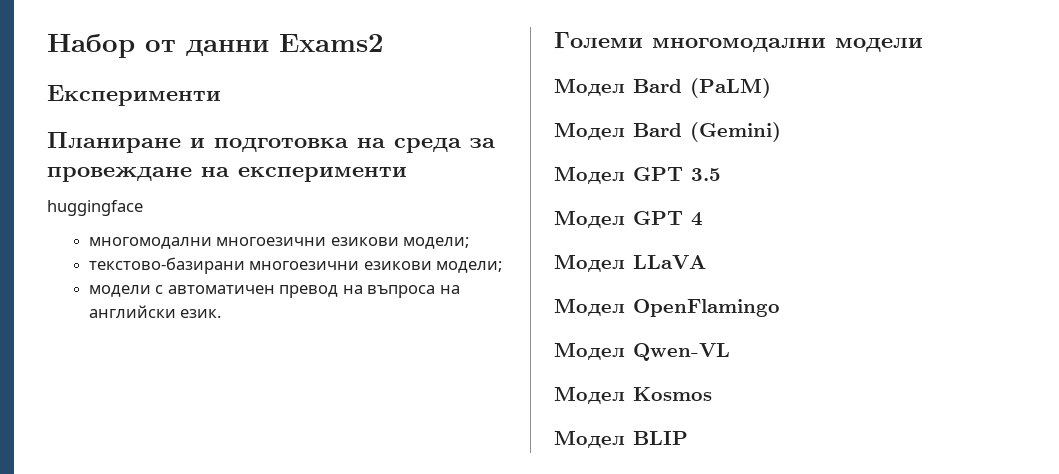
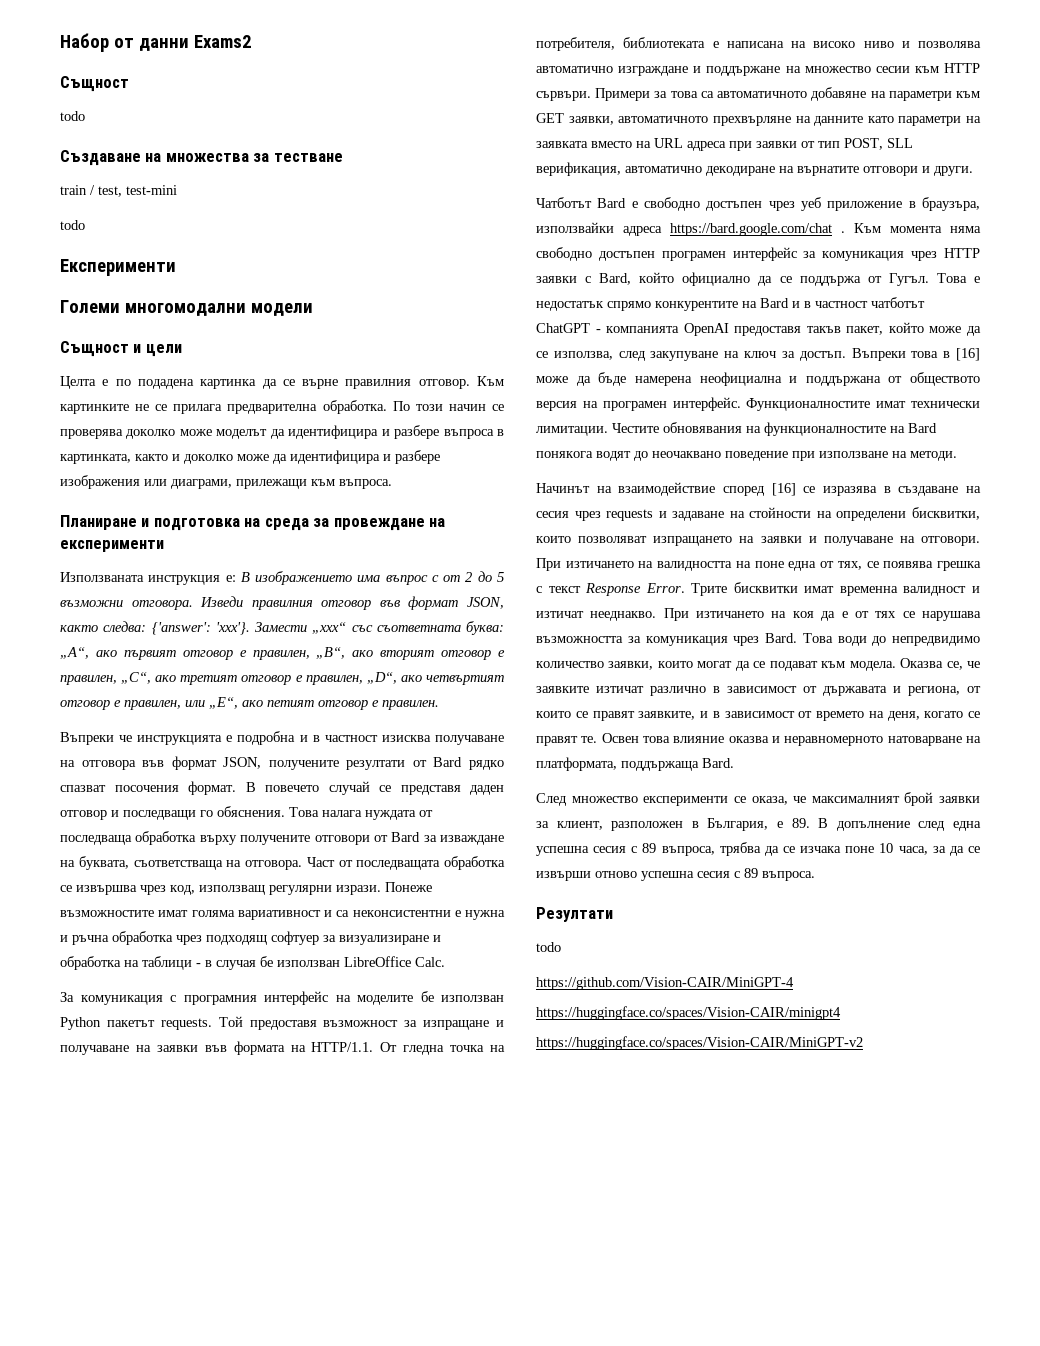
  Набор от данни Exams2
+ Същност
+ todo
+ Създаване на множества за тестване
+ train / test, test-mini
+ todo
  Експерименти
+ Големи многомодални модели
+ Същност и цели
+ Целта е по подадена картинка да се върне правилния отговор. Към картинките не се прилага предварителна обработка. По този начин се проверява доколко може моделът да идентифицира и разбере въпроса в картинката, както и доколко може да идентифицира и разбере изображения или диаграми, прилежащи към въпроса.
- huggingface
- многомодални многоезични езикови модели;
- текстово-базирани многоезични езикови модели;
- модели с автоматичен превод на въпроса на английски език.
- Големи многомодални модели
- Модел Bard (PaLM)
- Модел Bard (Gemini)
- Модел GPT 3.5
- Модел GPT 4
- Модел LLaVA
- Модел OpenFlamingo
- Модел Qwen-VL
- Модел Kosmos
- Модел BLIP
+ Използваната инструкция е: В изображението има въпрос с от 2 до 5 възможни отговора. Изведи правилния отговор във формат JSON, както следва: {'answer': 'xxx'}. Замести „xxx“ със съответната буква: „A“, ако първият отговор е правилен, „B“, ако вторият отговор е правилен, „C“, ако третият отговор е правилен, „D“, ако четвъртият отговор е правилен, или „E“, ако петият отговор е правилен.
+ Въпреки че инструкцията е подробна и в частност изисква получаване на отговора във формат JSON, получените резултати от Bard рядко спазват посочения формат. В повечето случай се представя даден отговор и последващи го обяснения. Това налага нуждата от последваща обработка върху получените отговори от Bard за изваждане на буквата, съответстваща на отговора. Част от последващата обработка се извършва чрез код, използващ регулярни изрази. Понеже възможностите имат голяма вариативност и са неконсистентни е нужна и ръчна обработка чрез подходящ софтуер за визуализиране и обработка на таблици - в случая бе използван LibreOffice Calc.
+ За комуникация с програмния интерфейс на моделите бе използван Python пакетът requests. Той предоставя възможност за изпращане и получаване на заявки във формата на HTTP/1.1. От гледна точка на потребителя, библиотеката е написана на високо ниво и позволява автоматично изграждане и поддържане на множество сесии към HTTP сървъри. Примери за това са автоматичното добавяне на параметри към GET заявки, автоматичното прехвърляне на данните като параметри на заявката вместо на URL адреса при заявки от тип POST, SLL верификация, автоматично декодиране на върнатите отговори и други.
+ Чатботът Bard е свободно достъпен чрез уеб приложение в браузъра, използвайки адреса https://bard.google.com/chat . Към момента няма свободно достъпен програмен интерфейс за комуникация чрез HTTP заявки с Bard, който официално да се поддържа от Гугъл. Това е недостатък спрямо конкурентите на Bard и в частност чатботът ChatGPT - компанията OpenAI предоставя такъв пакет, който може да се използва, след закупуване на ключ за достъп. Въпреки това в [16] може да бъде намерена неофициална и поддържана от обществото версия на програмен интерфейс. Функционалностите имат технически лимитации. Честите обновявания на функционалностите на Bard понякога водят до неочаквано поведение при използване на методи.
+ Начинът на взаимодействие според [16] се изразява в създаване на сесия чрез requests и задаване на стойности на определени бисквитки, които позволяват изпращането на заявки и получаване на отговори. При изтичането на валидността на поне една от тях, се появява грешка с текст Response Error. Трите бисквитки имат временна валидност и изтичат нееднакво. При изтичането на коя да е от тях се нарушава възможността за комуникация чрез Bard. Това води до непредвидимо количество заявки, които могат да се подават към модела. Оказва се, че заявките изтичат различно в зависимост от държавата и региона, от които се правят заявките, и в зависимост от времето на деня, когато се правят те. Освен това влияние оказва и неравномерното натоварване на платформата, поддържаща Bard.
+ След множество експерименти се оказа, че максималният брой заявки за клиент, разположен в България, е 89. В допълнение след една успешна сесия с 89 въпроса, трябва да се изчака поне 10 часа, за да се извърши отново успешна сесия с 89 въпроса.
+ Резултати
+ todo
+ https://github.com/Vision-CAIR/MiniGPT-4
+ https://huggingface.co/spaces/Vision-CAIR/minigpt4
+ https://huggingface.co/spaces/Vision-CAIR/MiniGPT-v2

